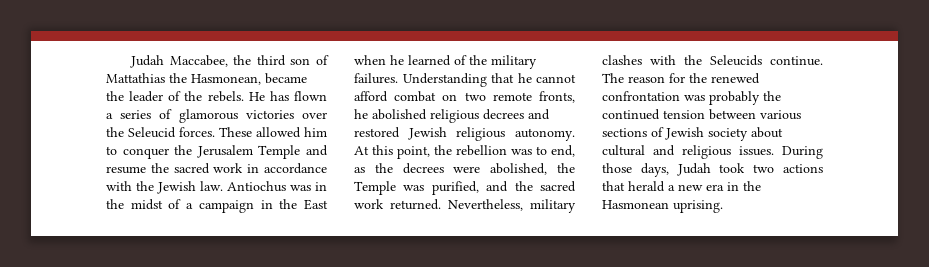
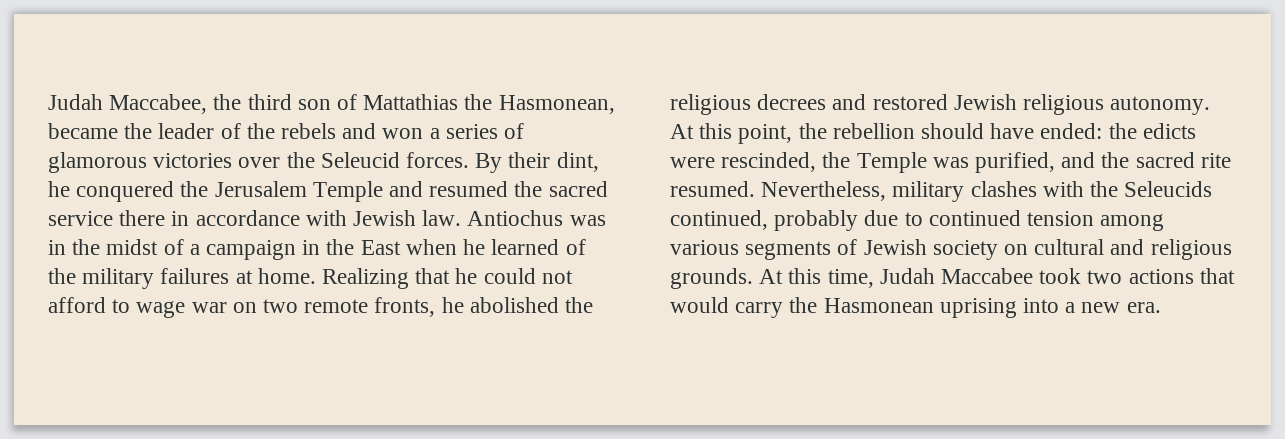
- Judah Maccabee, the third son of Mattathias the Hasmonean, became the leader of the rebels. He has flown a series of glamorous victories over the Seleucid forces.
+ Judah Maccabee, the third son of Mattathias the Hasmonean, became the leader of the rebels and won a series of glamorous victories over the Seleucid forces.
- These allowed him to conquer the Jerusalem Temple and resume the sacred work in accordance with the Jewish law.
+ By their dint, he conquered the Jerusalem Temple and resumed the sacred service there in accordance with Jewish law.
- Antiochus was in the midst of a campaign in the East when he learned of the military failures. Understanding that he cannot afford combat on two remote fronts, he abolished religious decrees and restored Jewish religious autonomy.
+ Antiochus was in the midst of a campaign in the East when he learned of the military failures at home. Realizing that he could not afford to wage war on two remote fronts, he abolished the religious decrees and restored Jewish religious autonomy.
- At this point, the rebellion was to end, as the decrees were abolished, the Temple was purified, and the sacred work returned.
+ At this point, the rebellion should have ended: the edicts were rescinded, the Temple was purified, and the sacred rite resumed.
- Nevertheless, military clashes with the Seleucids continue. The reason for the renewed confrontation was probably the continued tension between various sections of Jewish society about cultural and religious issues. During those days, Judah took two actions that herald a new era in the Hasmonean uprising.
+ Nevertheless, military clashes with the Seleucids continued, probably due to continued tension among various segments of Jewish society on cultural and religious grounds. At this time, Judah Maccabee took two actions that would carry the Hasmonean uprising into a new era.

